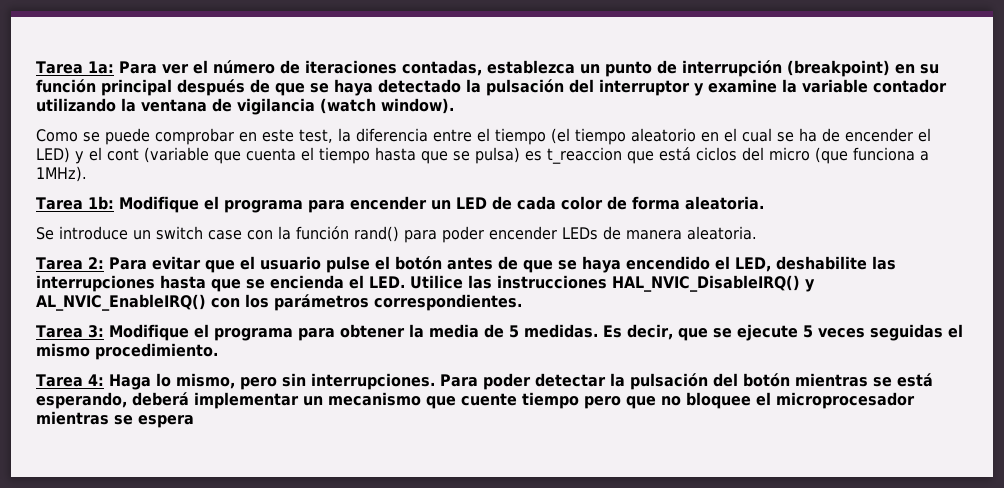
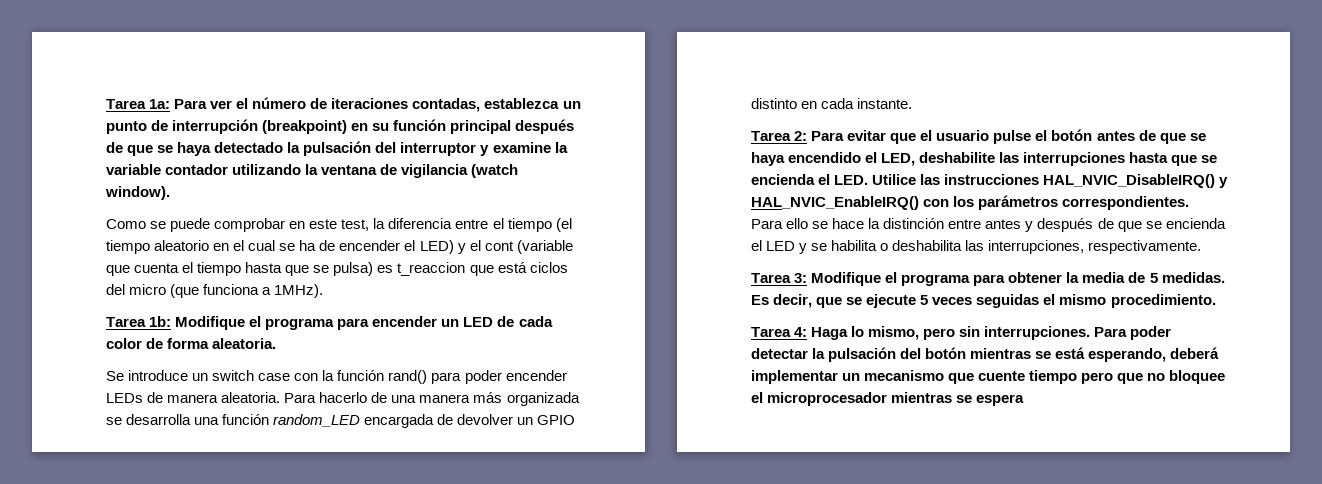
+ Para hacerlo de una manera más organizada se desarrolla una función random_LED encargada de devolver un GPIO distinto en cada instante.
- Tarea 2: Para evitar que el usuario pulse el botón antes de que se haya encendido el LED, deshabilite las interrupciones hasta que se encienda el LED. Utilice las instrucciones HAL_NVIC_DisableIRQ() y AL_NVIC_EnableIRQ() con los parámetros correspondientes.
+ Tarea 2: Para evitar que el usuario pulse el botón antes de que se haya encendido el LED, deshabilite las interrupciones hasta que se encienda el LED. Utilice las instrucciones HAL_NVIC_DisableIRQ() y HAL_NVIC_EnableIRQ() con los parámetros correspondientes.
+ Para ello se hace la distinción entre antes y después de que se encienda el LED y se habilita o deshabilita las interrupciones, respectivamente.

